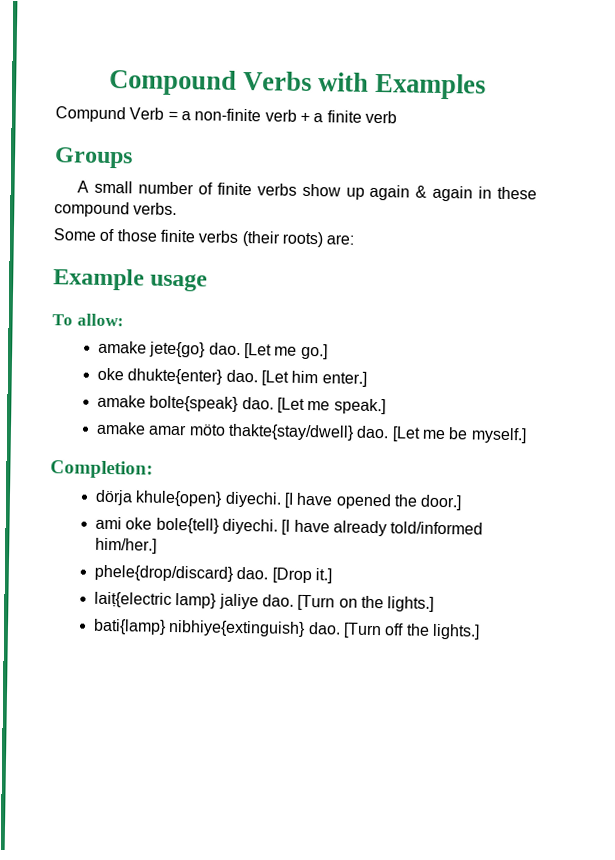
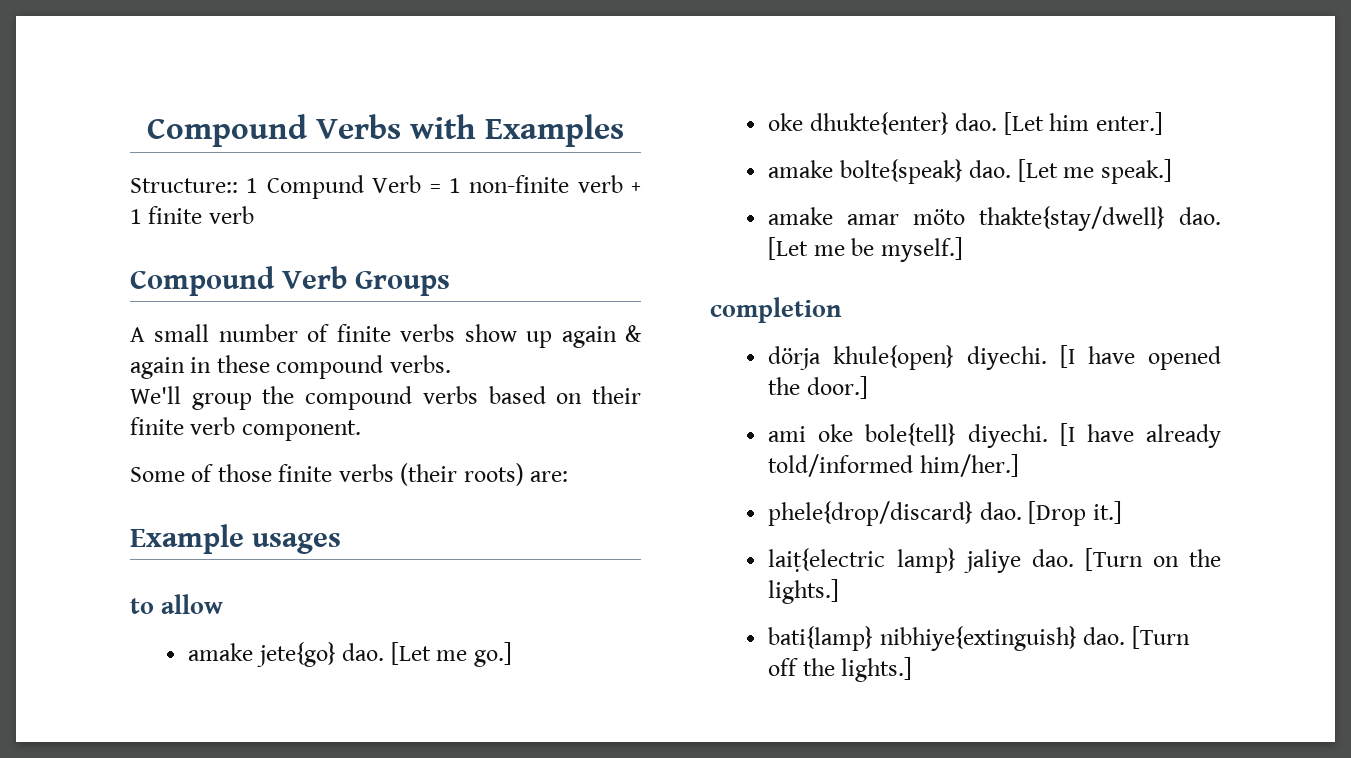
- Compund Verb = a non-finite verb + a finite verb
+ Structure:: 1 Compund Verb = 1 non-finite verb + 1 finite verb
- Groups
+ Compound Verb Groups
+ We'll group the compound verbs based on their finite verb component.
- Example usage
- To allow:
+ Example usages
+ to allow
- Completion:
+ completion

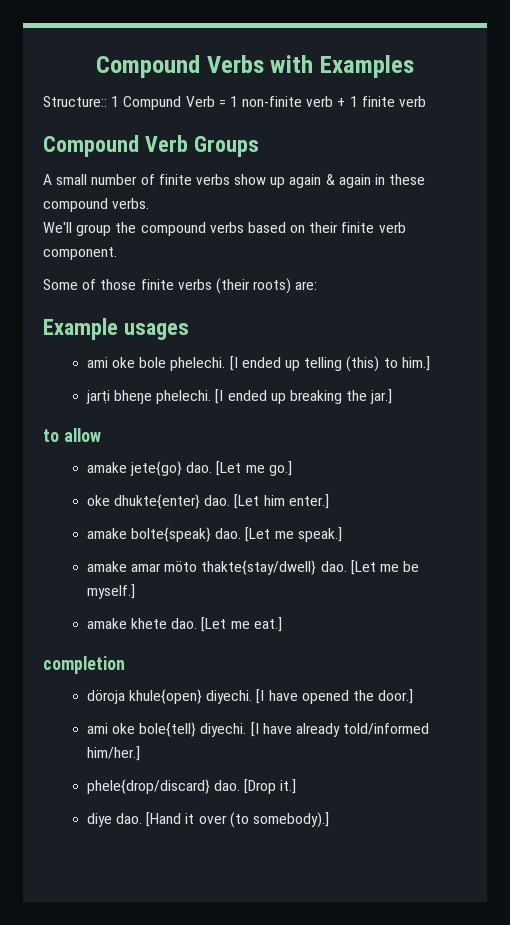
+ ami oke bole phelechi. [I ended up telling (this) to him.]
+ jarṭi bheŋe phelechi. [I ended up breaking the jar.]
+ amake khete dao. [Let me eat.]
- dörja khule{open} diyechi.
+ döroja khule{open} diyechi.
- laiṭ{electric lamp} jaliye dao. [Turn on the lights.]
- bati{lamp} nibhiye{extinguish} dao. [Turn off the lights.]
+ diye dao. [Hand it over (to somebody).]

